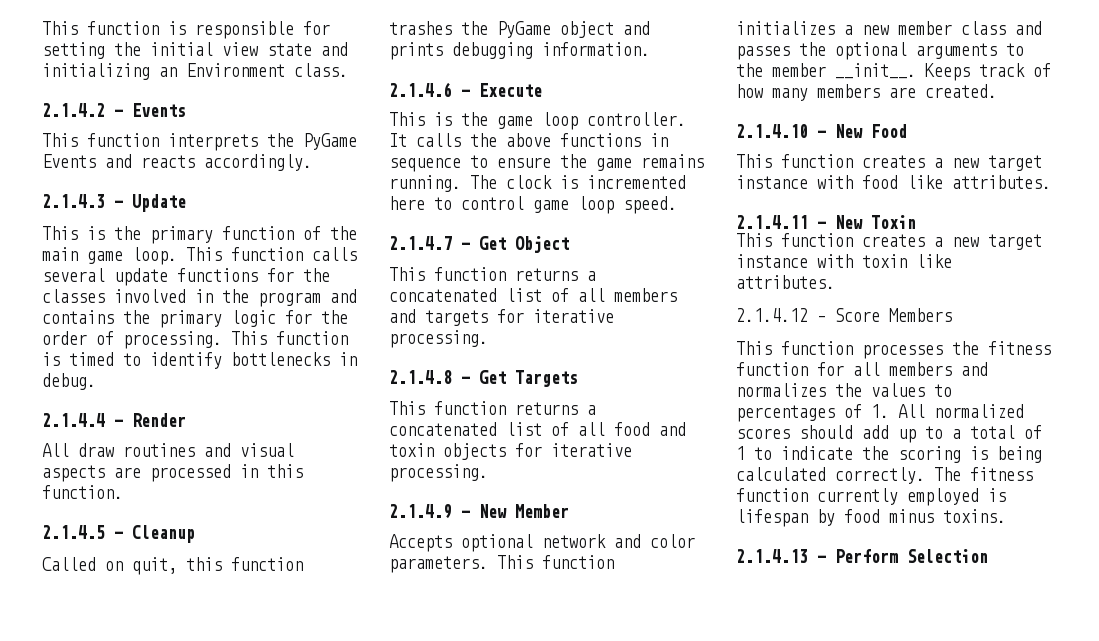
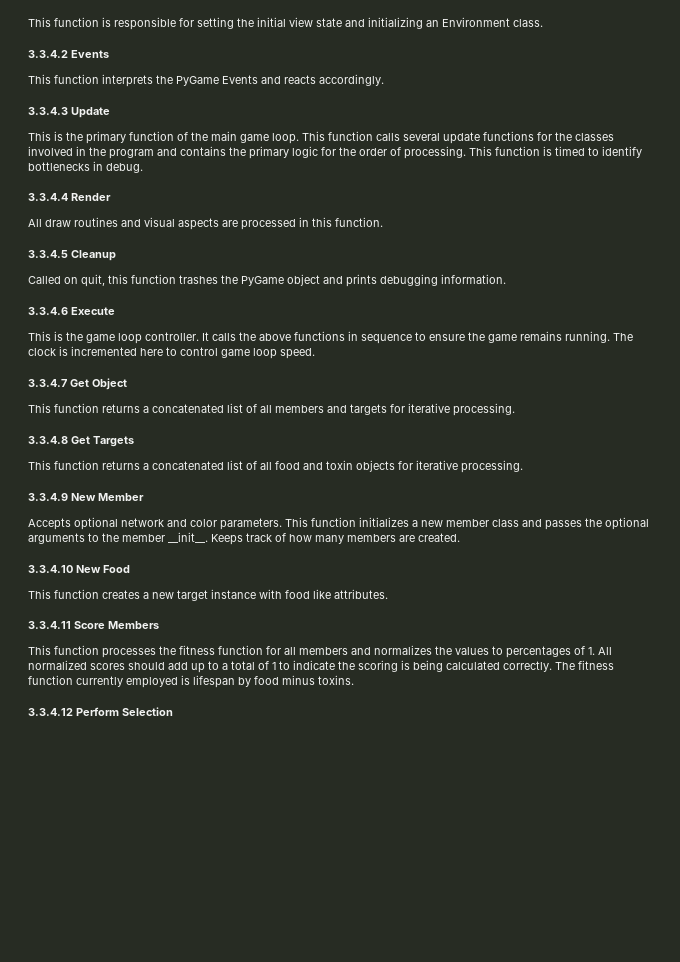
- 2.1.4.2 – Events
+ 3.3.4.2 Events
- 2.1.4.3 – Update
+ 3.3.4.3 Update
- 2.1.4.4 – Render
+ 3.3.4.4 Render
- 2.1.4.5 – Cleanup
+ 3.3.4.5 Cleanup
- 2.1.4.6 – Execute
+ 3.3.4.6 Execute
- 2.1.4.7 – Get Object
+ 3.3.4.7 Get Object
- 2.1.4.8 – Get Targets
+ 3.3.4.8 Get Targets
- 2.1.4.9 – New Member
+ 3.3.4.9 New Member
- 2.1.4.10 - New Food
+ 3.3.4.10 New Food
- 2.1.4.11 – New Toxin
- This function creates a new target instance with toxin like attributes.
- 2.1.4.12 – Score Members
+ 3.3.4.11 Score Members
- 2.1.4.13 – Perform Selection
+ 3.3.4.12 Perform Selection

